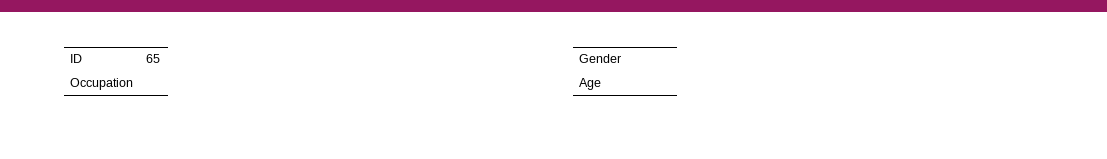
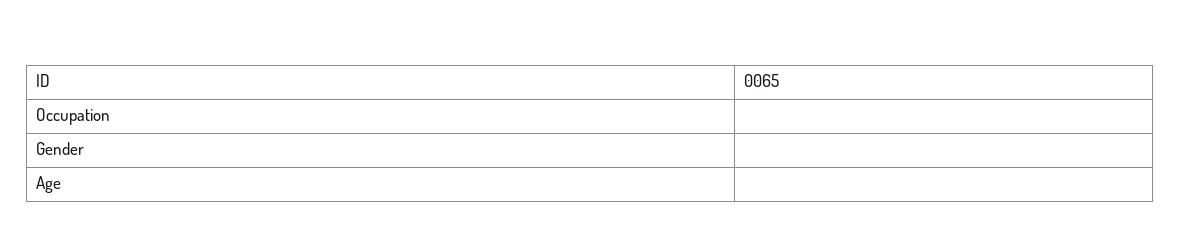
- ID | 65
+ ID | 0065

